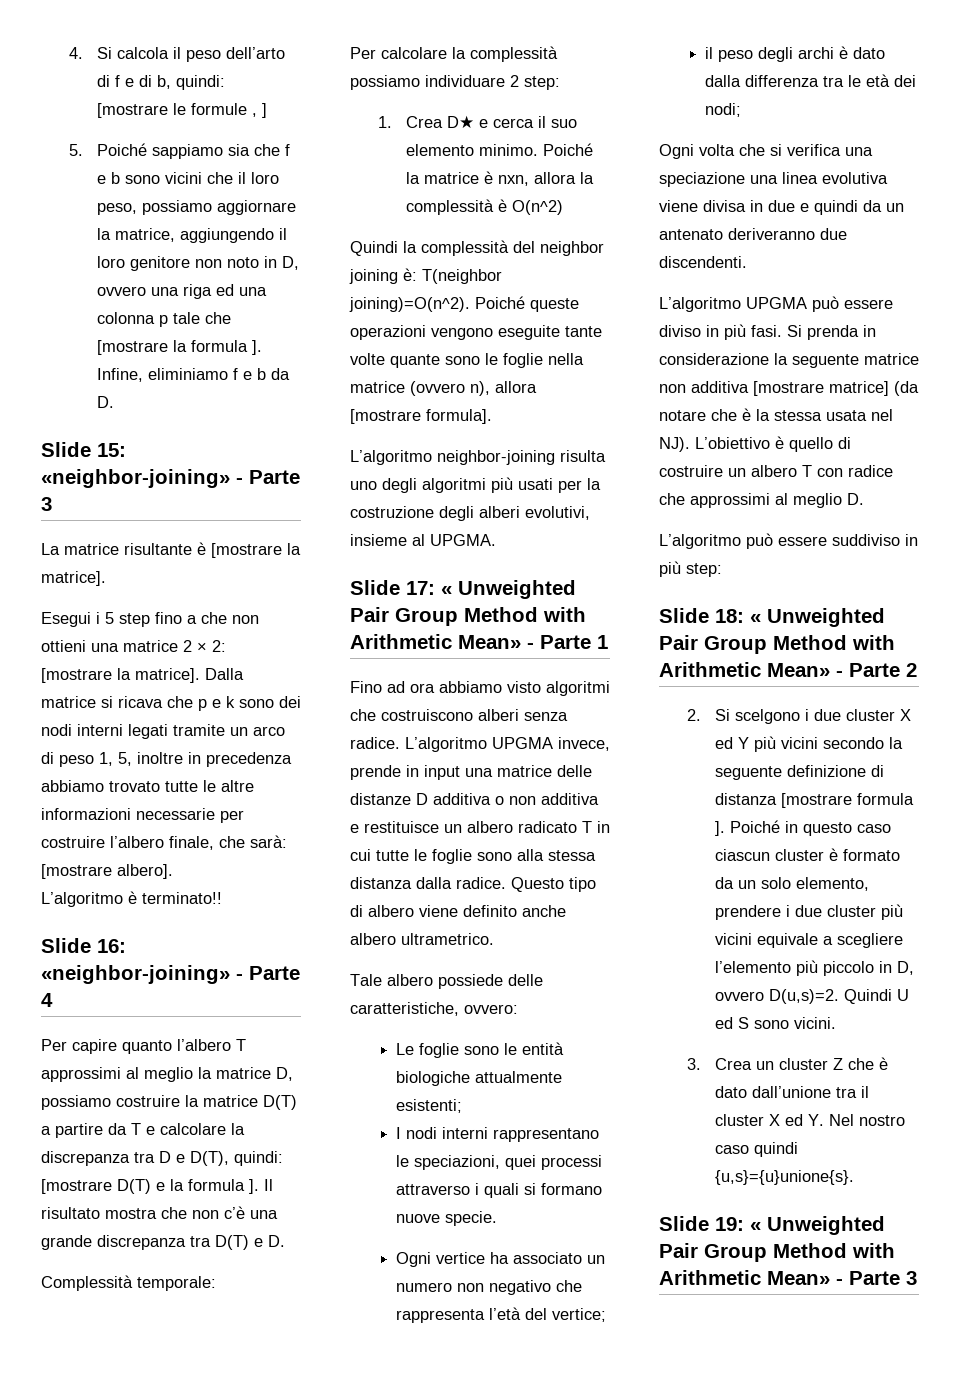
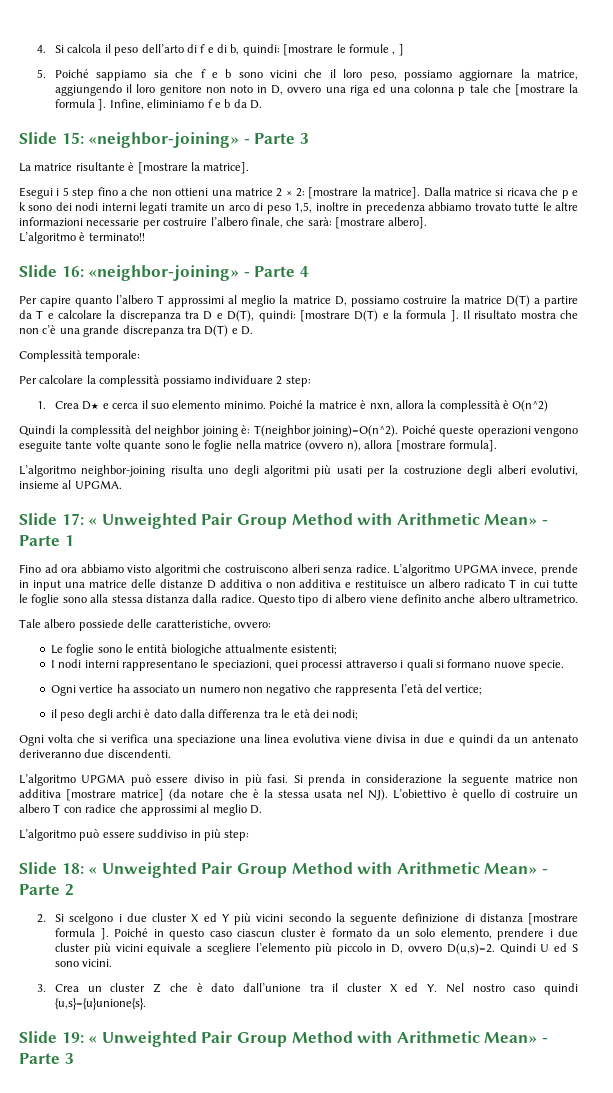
- Dalla matrice si ricava che p e k sono dei nodi interni legati tramite un arco di peso 1, 5, inoltre in precedenza abbiamo trovato tutte le altre informazioni necessarie per costruire l’albero finale, che sarà: [mostrare albero].
+ Dalla matrice si ricava che p e k sono dei nodi interni legati tramite un arco di peso 1,5, inoltre in precedenza abbiamo trovato tutte le altre informazioni necessarie per costruire l’albero finale, che sarà: [mostrare albero].

